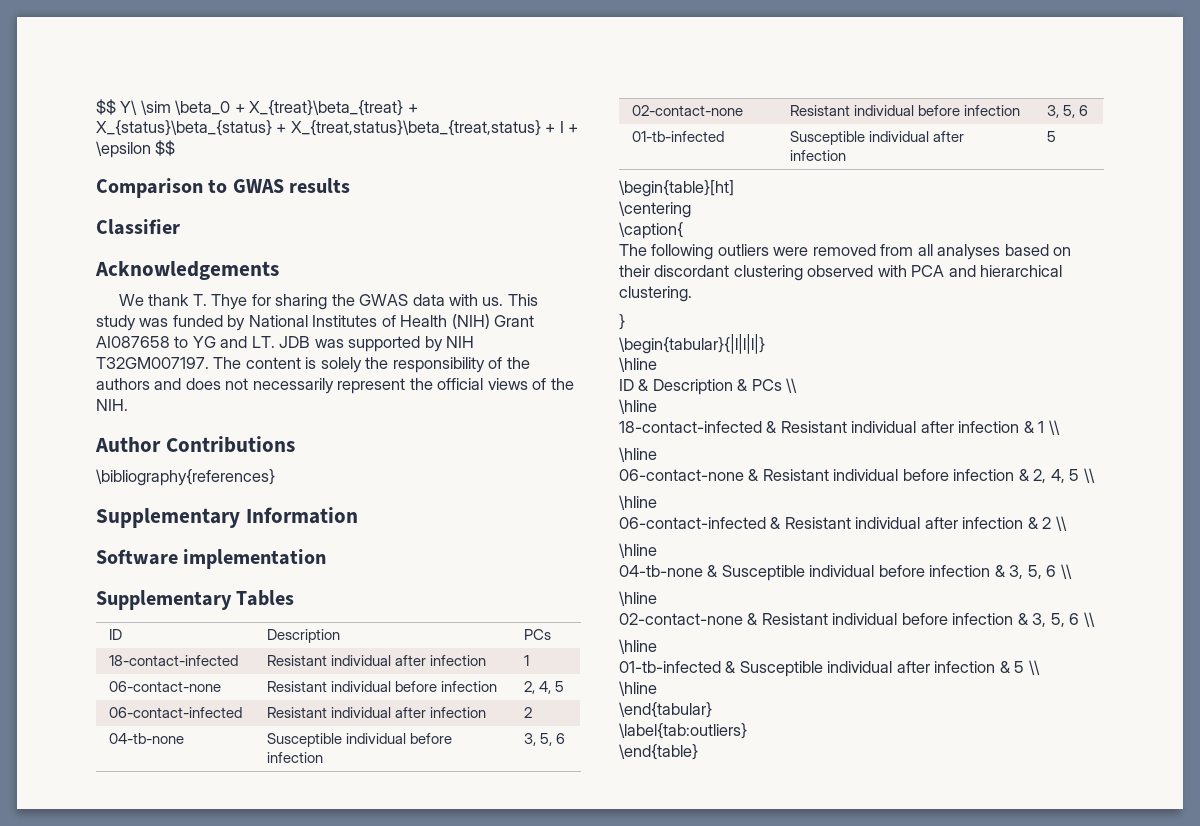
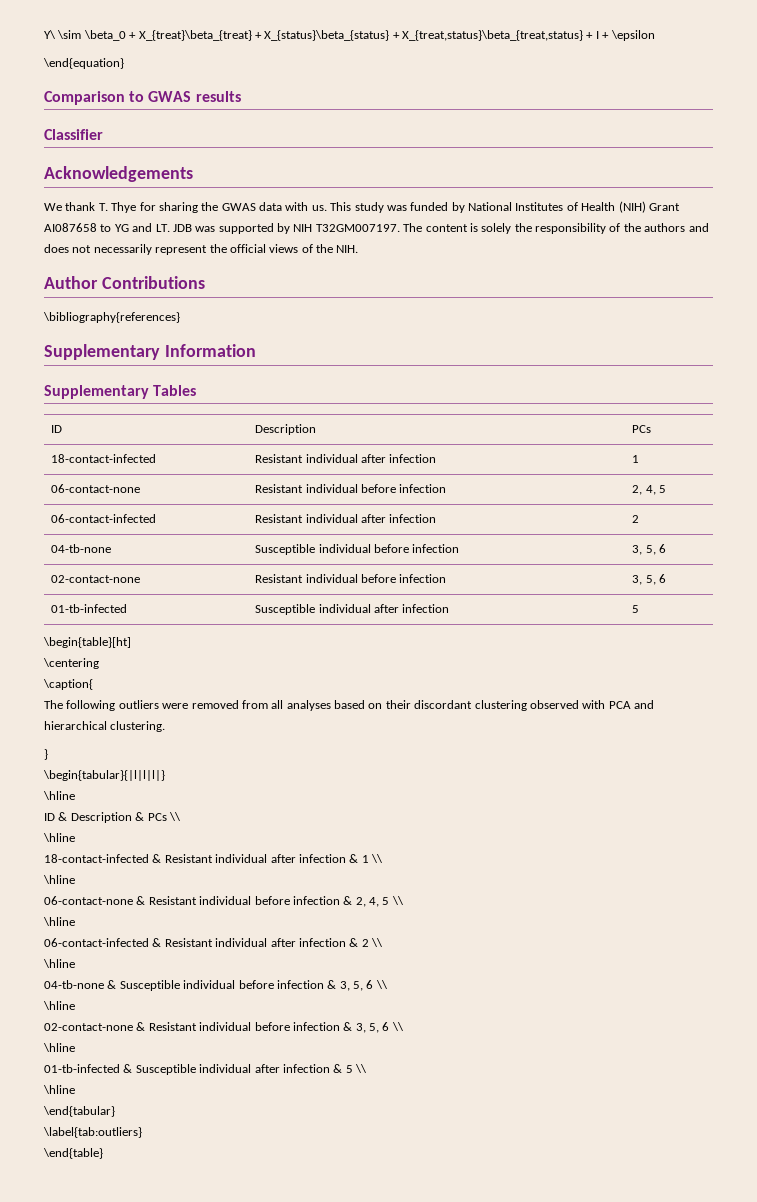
- $$ Y\ \sim \beta_0 + X_{treat}\beta_{treat} + X_{status}\beta_{status} + X_{treat,status}\beta_{treat,status} + I + \epsilon $$
+ Y\ \sim \beta_0 + X_{treat}\beta_{treat} + X_{status}\beta_{status} + X_{treat,status}\beta_{treat,status} + I + \epsilon
+ \end{equation}
- Software implementation

